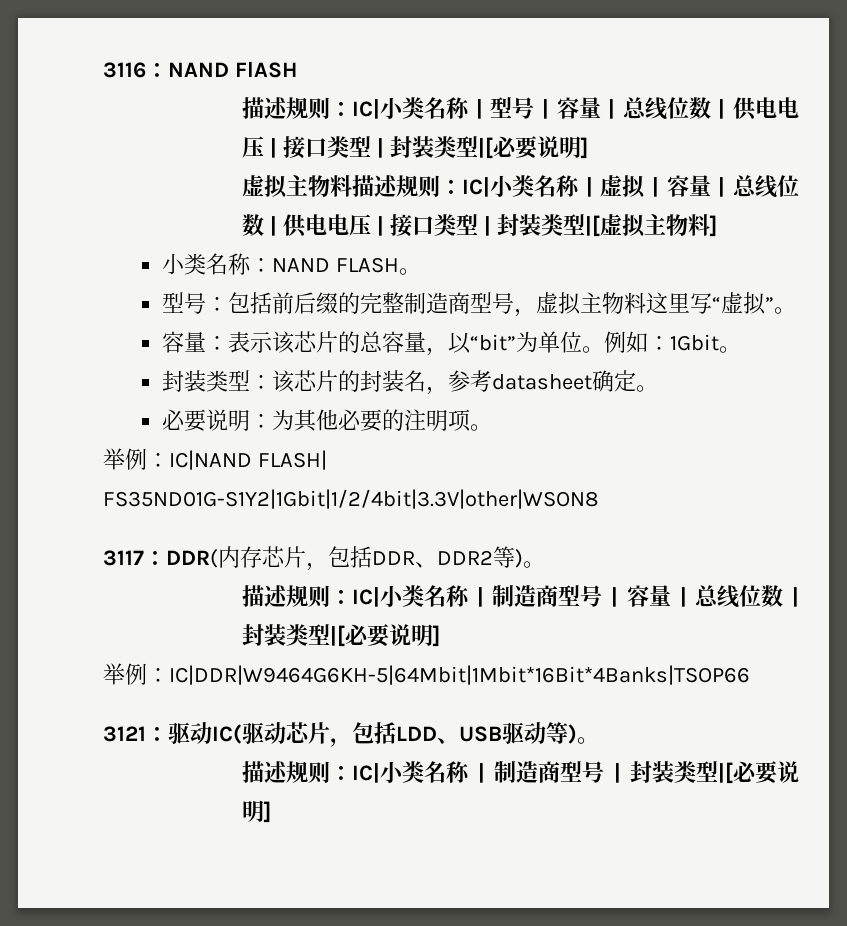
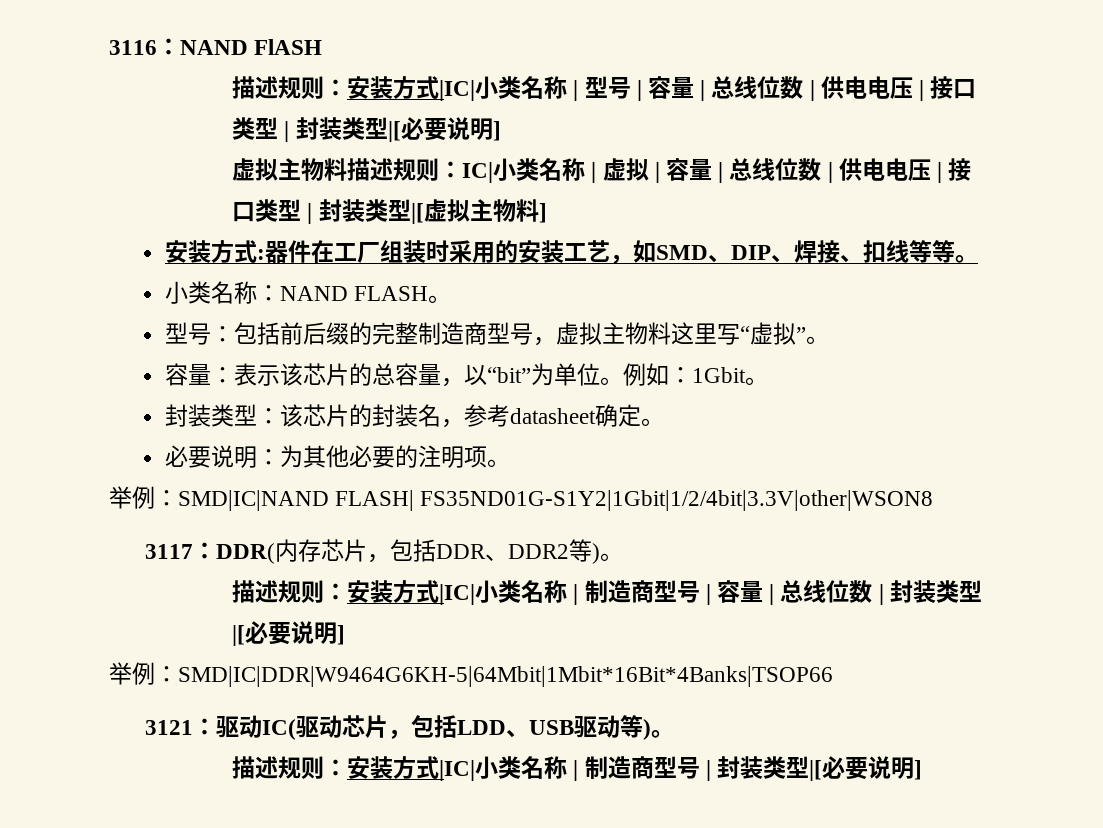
- 描述规则：IC|小类名称 | 型号 | 容量 | 总线位数 | 供电电压 | 接口类型 | 封装类型|[必要说明]
+ 描述规则：安装方式|IC|小类名称 | 型号 | 容量 | 总线位数 | 供电电压 | 接口类型 | 封装类型|[必要说明]
+ 安装方式:器件在工厂组装时采用的安装工艺，如SMD、DIP、焊接、扣线等等。
- 举例：IC|NAND FLASH| FS35ND01G-S1Y2|1Gbit|1/2/4bit|3.3V|other|WSON8
+ 举例：SMD|IC|NAND FLASH| FS35ND01G-S1Y2|1Gbit|1/2/4bit|3.3V|other|WSON8
- 描述规则：IC|小类名称 | 制造商型号 | 容量 | 总线位数 | 封装类型|[必要说明]
+ 描述规则：安装方式|IC|小类名称 | 制造商型号 | 容量 | 总线位数 | 封装类型|[必要说明]
- 举例：IC|DDR|W9464G6KH-5|64Mbit|1Mbit*16Bit*4Banks|TSOP66
+ 举例：SMD|IC|DDR|W9464G6KH-5|64Mbit|1Mbit*16Bit*4Banks|TSOP66
- 描述规则：IC|小类名称 | 制造商型号 | 封装类型|[必要说明]
+ 描述规则：安装方式|IC|小类名称 | 制造商型号 | 封装类型|[必要说明]

